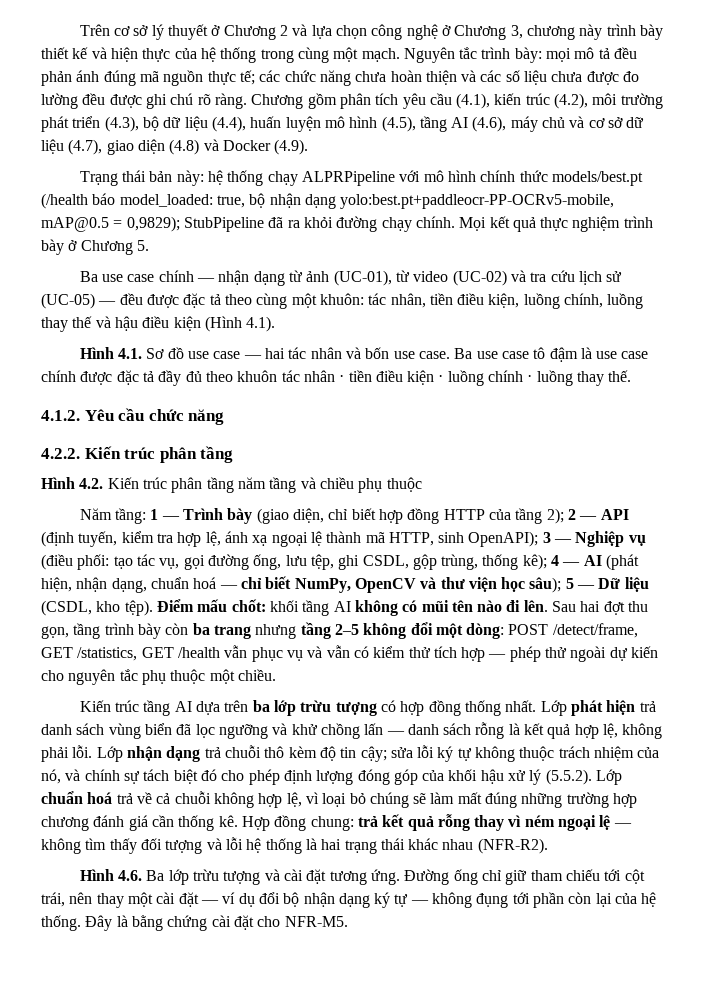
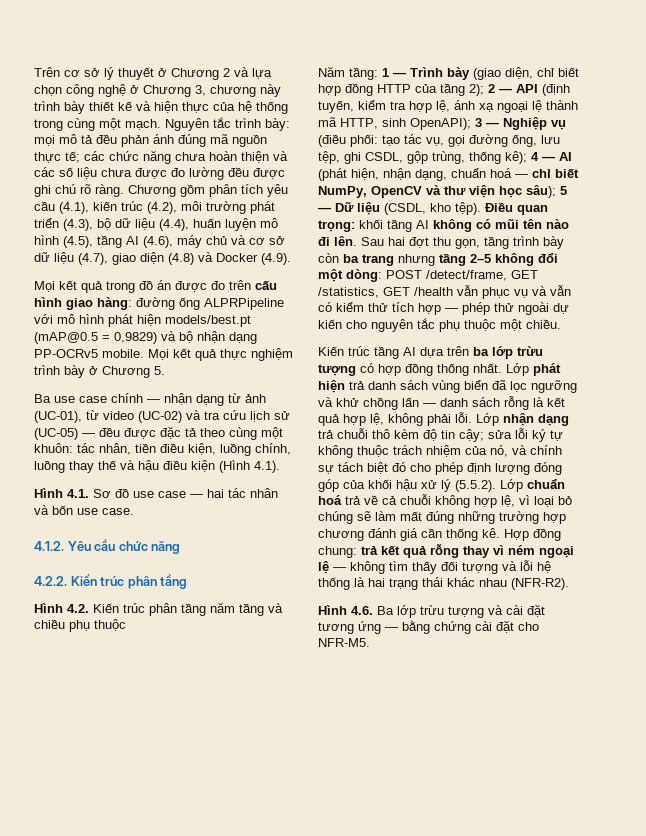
- Trạng thái bản này: hệ thống chạy ALPRPipeline với mô hình chính thức models/best.pt (/health báo model_loaded: true, bộ nhận dạng yolo:best.pt+paddleocr-PP-OCRv5-mobile, mAP@0.5 = 0,9829); StubPipeline đã ra khỏi đường chạy chính.
+ Mọi kết quả trong đồ án được đo trên cấu hình giao hàng: đường ống ALPRPipeline với mô hình phát hiện models/best.pt (mAP@0.5 = 0,9829) và bộ nhận dạng PP-OCRv5 mobile.
- Ba use case tô đậm là use case chính được đặc tả đầy đủ theo khuôn tác nhân · tiền điều kiện · luồng chính · luồng thay thế.
- Điểm mấu chốt: khối tầng AI không có mũi tên nào đi lên.
+ Điều quan trọng: khối tầng AI không có mũi tên nào đi lên.
- Hình 4.6. Ba lớp trừu tượng và cài đặt tương ứng. Đường ống chỉ giữ tham chiếu tới cột trái, nên thay một cài đặt — ví dụ đổi bộ nhận dạng ký tự — không đụng tới phần còn lại của hệ thống. Đây là bằng chứng cài đặt cho NFR-M5.
+ Hình 4.6. Ba lớp trừu tượng và cài đặt tương ứng — bằng chứng cài đặt cho NFR-M5.

